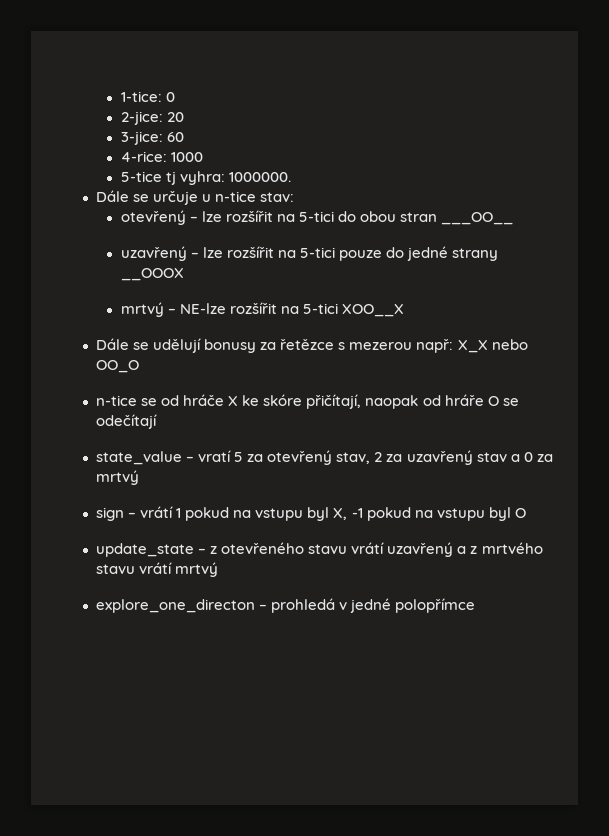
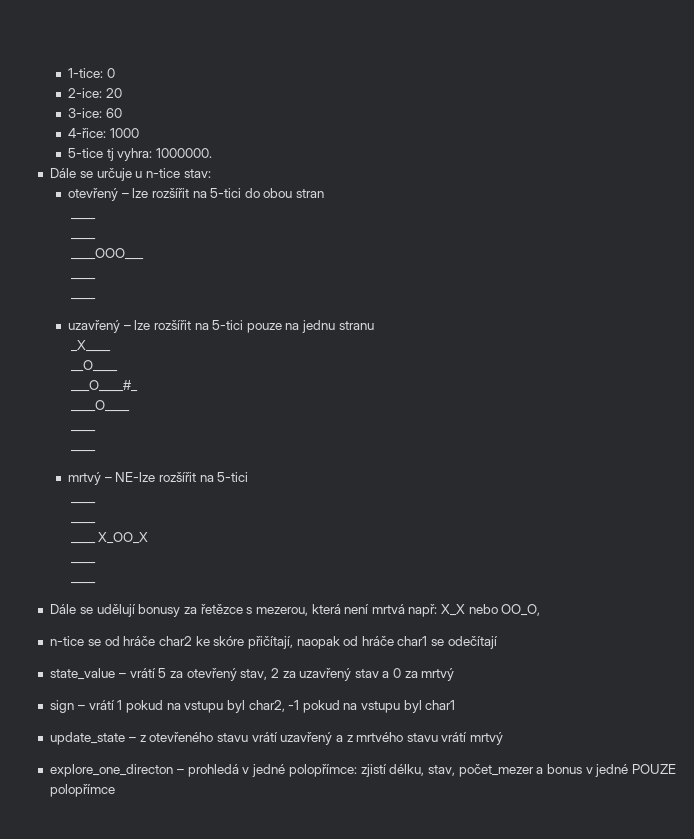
- 2-jice: 20
+ 2-ice: 20
- 3-jice: 60
+ 3-ice: 60
- 4-rice: 1000
+ 4-řice: 1000
- otevřený – lze rozšířit na 5-tici do obou stran ___OO__
+ otevřený – lze rozšířit na 5-tici do obou stran
+ ____
+ ____
+ ____OOO___
+ ____
+ ____
- uzavřený – lze rozšířit na 5-tici pouze do jedné strany __OOOX
+ uzavřený – lze rozšířit na 5-tici pouze na jednu stranu
+ _X____
+ __O____
+ ___O____#_
+ ____O____
+ ____
+ ____
- mrtvý – NE-lze rozšířit na 5-tici XOO__X
+ mrtvý – NE-lze rozšířit na 5-tici
+ ____
+ ____
+ ____ X_OO_X
+ ____
+ ____
- Dále se udělují bonusy za řetězce s mezerou např: X_X nebo OO_O
+ Dále se udělují bonusy za řetězce s mezerou, která není mrtvá např: X_X nebo OO_O,
- n-tice se od hráče X ke skóre přičítají, naopak od hráře O se odečítají
+ n-tice se od hráče char2 ke skóre přičítají, naopak od hráče char1 se odečítají
- state_value – vratí 5 za otevřený stav, 2 za uzavřený stav a 0 za mrtvý
+ state_value – vrátí 5 za otevřený stav, 2 za uzavřený stav a 0 za mrtvý
- sign – vrátí 1 pokud na vstupu byl X, -1 pokud na vstupu byl O
+ sign – vrátí 1 pokud na vstupu byl char2, -1 pokud na vstupu byl char1
- explore_one_directon – prohledá v jedné polopřímce
+ explore_one_directon – prohledá v jedné polopřímce: zjistí délku, stav, počet_mezer a bonus v jedné POUZE polopřímce

